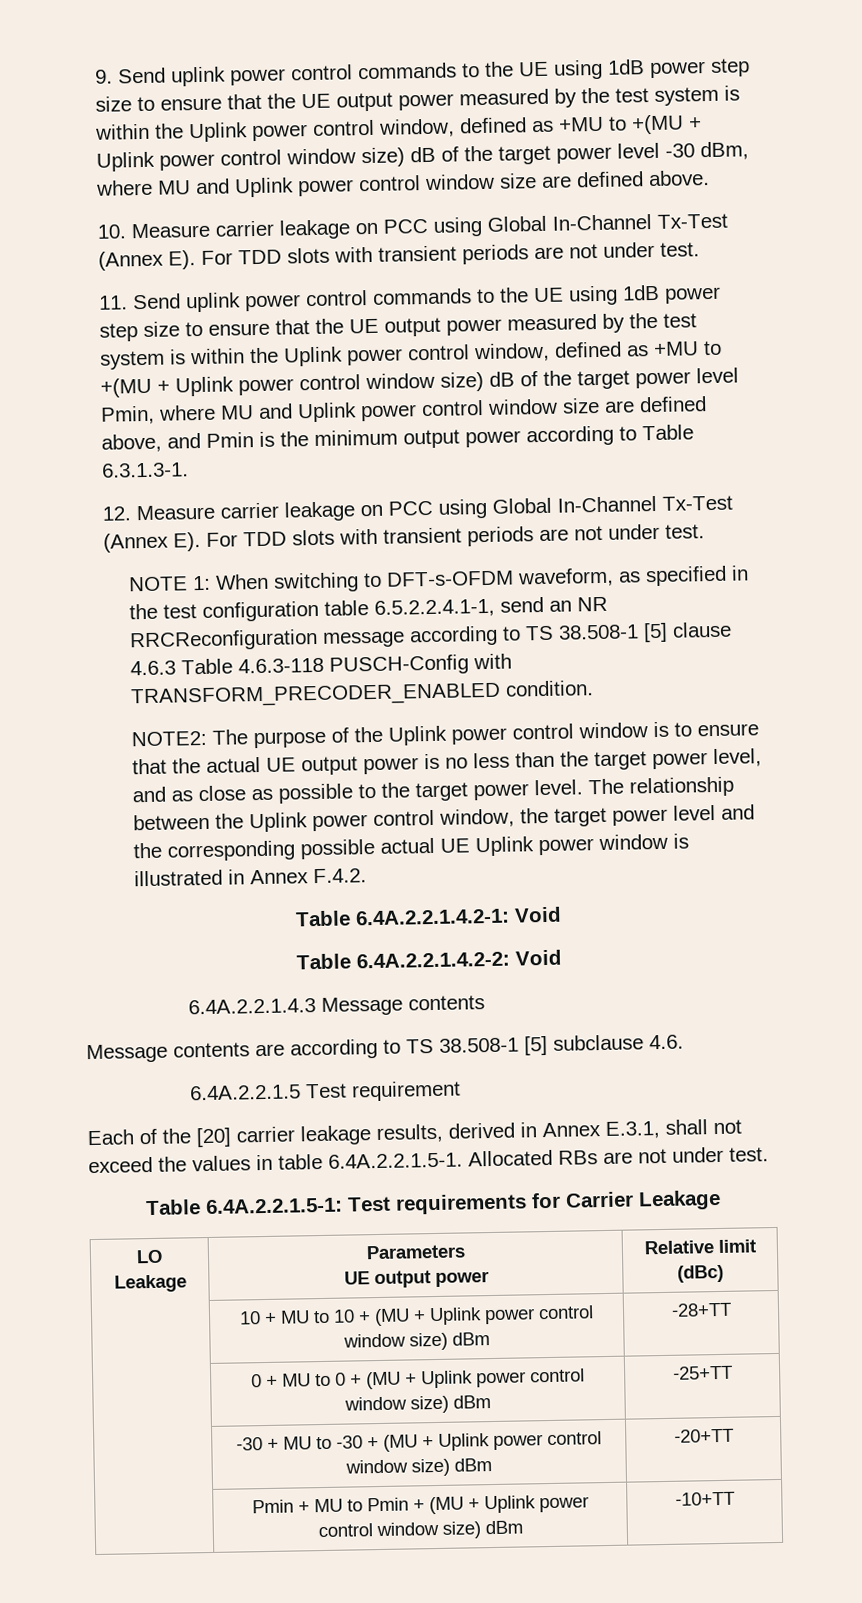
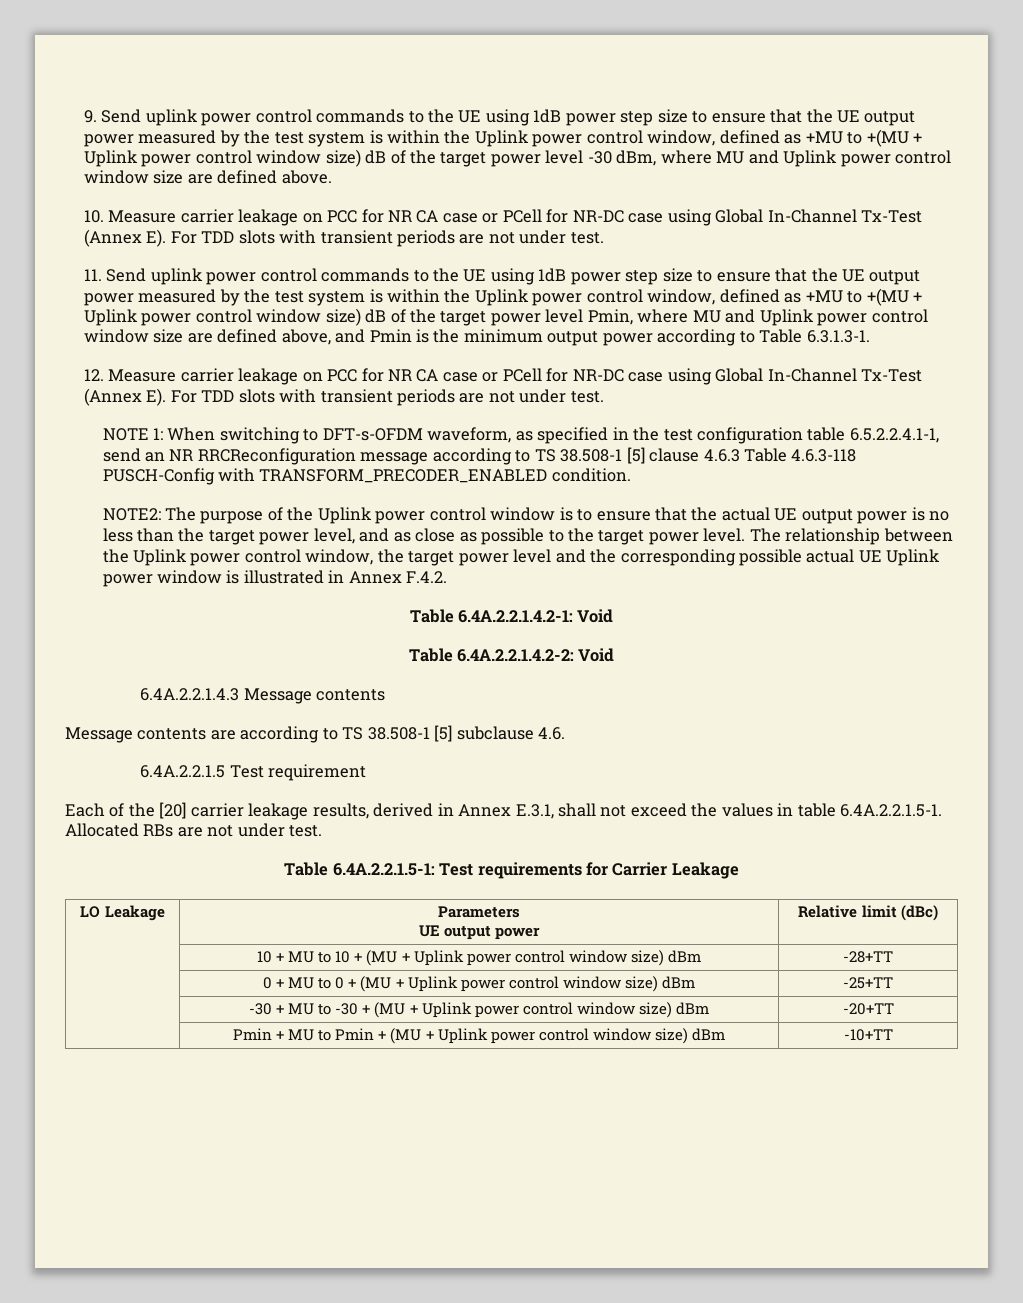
- 10. Measure carrier leakage on PCC using Global In-Channel Tx-Test (Annex E). For TDD slots with transient periods are not under test.
+ 10. Measure carrier leakage on PCC for NR CA case or PCell for NR-DC case using Global In-Channel Tx-Test (Annex E). For TDD slots with transient periods are not under test.
- 12. Measure carrier leakage on PCC using Global In-Channel Tx-Test (Annex E). For TDD slots with transient periods are not under test.
+ 12. Measure carrier leakage on PCC for NR CA case or PCell for NR-DC case using Global In-Channel Tx-Test (Annex E). For TDD slots with transient periods are not under test.

